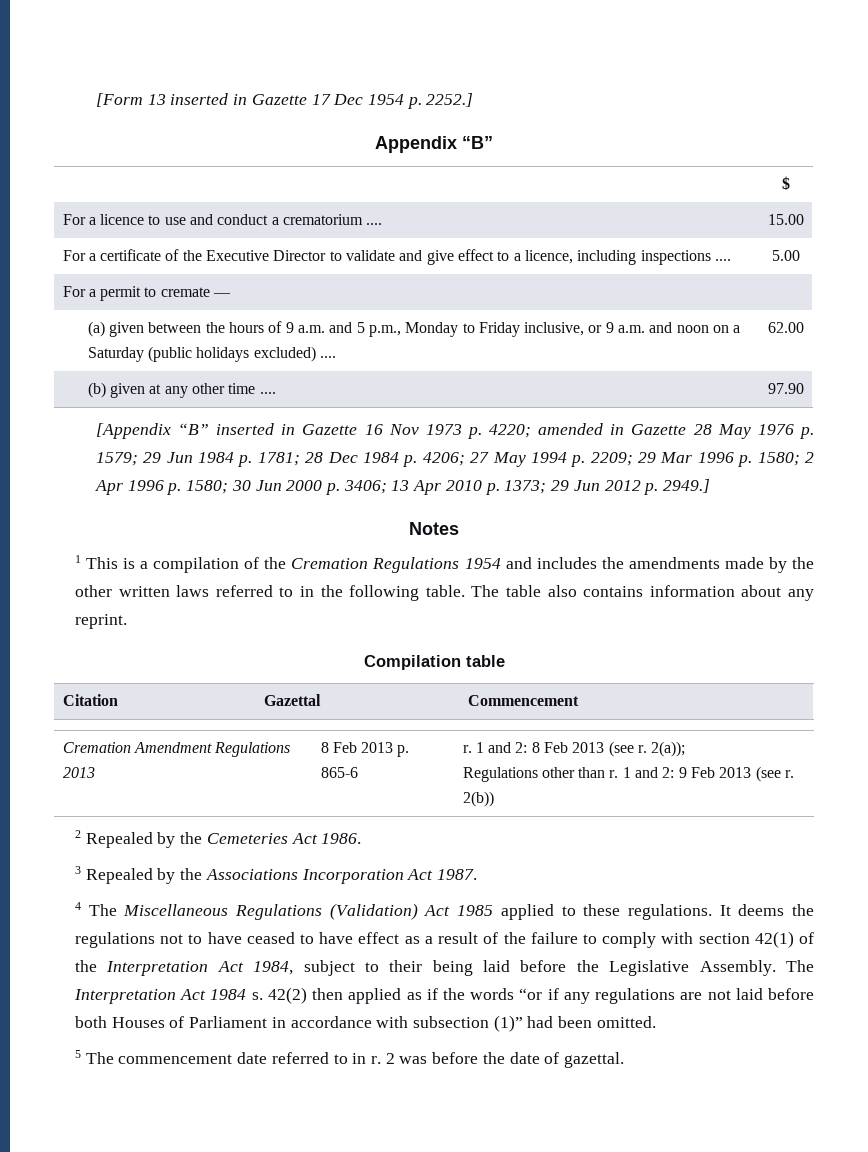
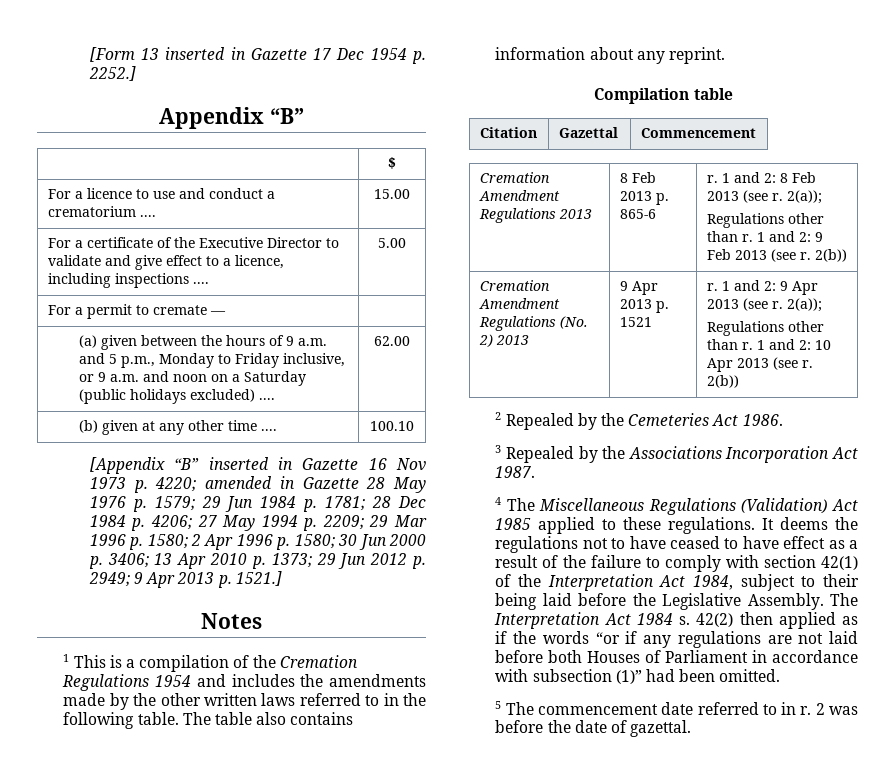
- (b) given at any other time .... | 97.90
+ (b) given at any other time .... | 100.10
- [Appendix “B” inserted in Gazette 16 Nov 1973 p. 4220; amended in Gazette 28 May 1976 p. 1579; 29 Jun 1984 p. 1781; 28 Dec 1984 p. 4206; 27 May 1994 p. 2209; 29 Mar 1996 p. 1580; 2 Apr 1996 p. 1580; 30 Jun 2000 p. 3406; 13 Apr 2010 p. 1373; 29 Jun 2012 p. 2949.]
+ [Appendix “B” inserted in Gazette 16 Nov 1973 p. 4220; amended in Gazette 28 May 1976 p. 1579; 29 Jun 1984 p. 1781; 28 Dec 1984 p. 4206; 27 May 1994 p. 2209; 29 Mar 1996 p. 1580; 2 Apr 1996 p. 1580; 30 Jun 2000 p. 3406; 13 Apr 2010 p. 1373; 29 Jun 2012 p. 2949; 9 Apr 2013 p. 1521.]
+ Cremation Amendment Regulations (No. 2) 2013 | 9 Apr 2013 p. 1521 | r. 1 and 2: 9 Apr 2013 (see r. 2(a));
+ Regulations other than r. 1 and 2: 10 Apr 2013 (see r. 2(b))

